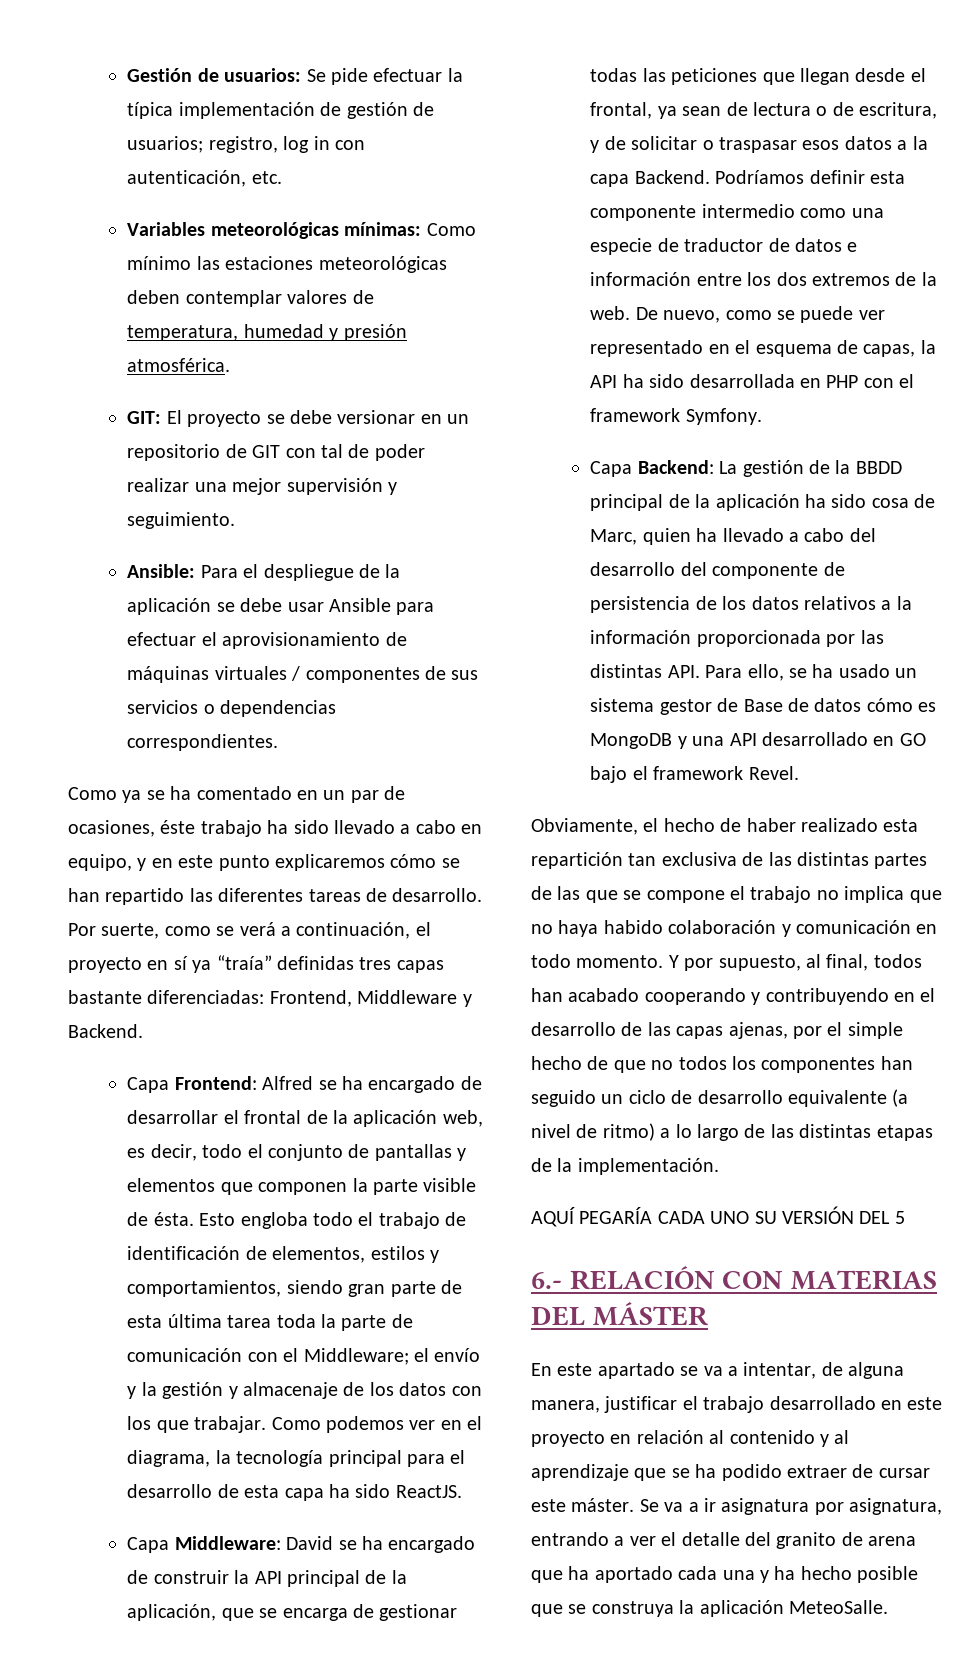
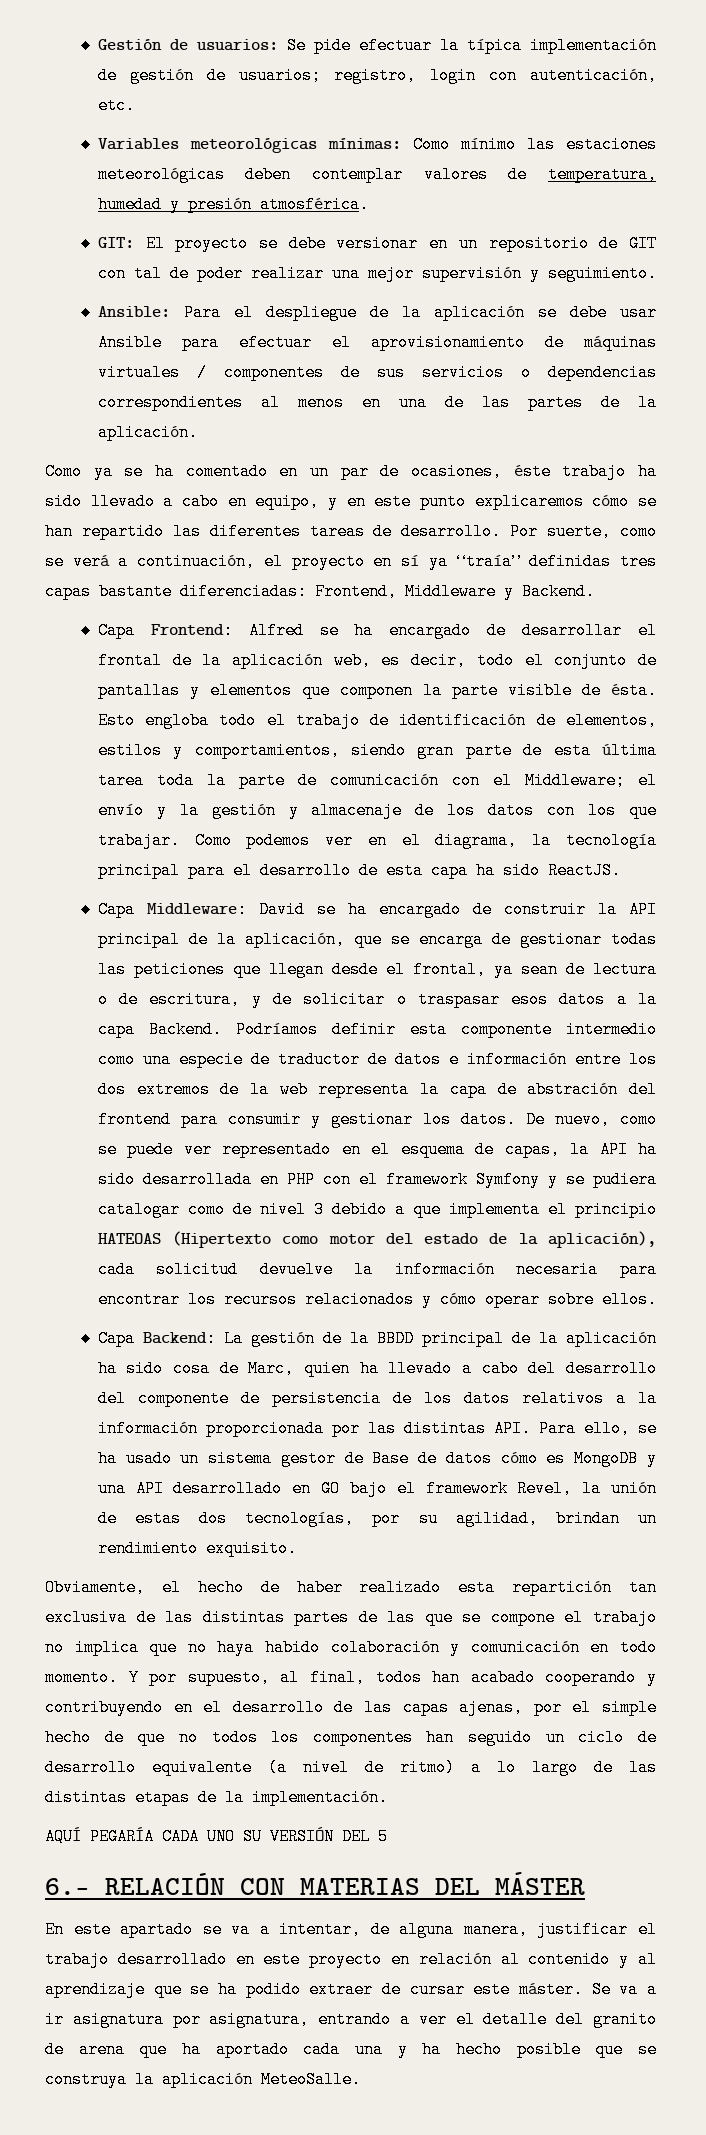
- Gestión de usuarios: Se pide efectuar la típica implementación de gestión de usuarios; registro, log in con autenticación, etc.
+ Gestión de usuarios: Se pide efectuar la típica implementación de gestión de usuarios; registro, login con autenticación, etc.
- Ansible: Para el despliegue de la aplicación se debe usar Ansible para efectuar el aprovisionamiento de máquinas virtuales / componentes de sus servicios o dependencias correspondientes.
+ Ansible: Para el despliegue de la aplicación se debe usar Ansible para efectuar el aprovisionamiento de máquinas virtuales / componentes de sus servicios o dependencias correspondientes al menos en una de las partes de la aplicación.
- Podríamos definir esta componente intermedio como una especie de traductor de datos e información entre los dos extremos de la web.
+ Podríamos definir esta componente intermedio como una especie de traductor de datos e información entre los dos extremos de la web representa la capa de abstración del frontend para consumir y gestionar los datos.
- De nuevo, como se puede ver representado en el esquema de capas, la API ha sido desarrollada en PHP con el framework Symfony.
+ De nuevo, como se puede ver representado en el esquema de capas, la API ha sido desarrollada en PHP con el framework Symfony y se pudiera catalogar como de nivel 3 debido a que implementa el principio HATEOAS (Hipertexto como motor del estado de la aplicación), cada solicitud devuelve la información necesaria para encontrar los recursos relacionados y cómo operar sobre ellos.
- La gestión de la BBDD principal de la aplicación ha sido cosa de Marc, quien ha llevado a cabo del desarrollo del componente de persistencia de los datos relativos a la información proporcionada por las distintas API. Para ello, se ha usado un sistema gestor de Base de datos cómo es MongoDB y una API desarrollado en GO bajo el framework Revel.
+ La gestión de la BBDD principal de la aplicación ha sido cosa de Marc, quien ha llevado a cabo del desarrollo del componente de persistencia de los datos relativos a la información proporcionada por las distintas API. Para ello, se ha usado un sistema gestor de Base de datos cómo es MongoDB y una API desarrollado en GO bajo el framework Revel, la unión de estas dos tecnologías, por su agilidad, brindan un rendimiento exquisito.

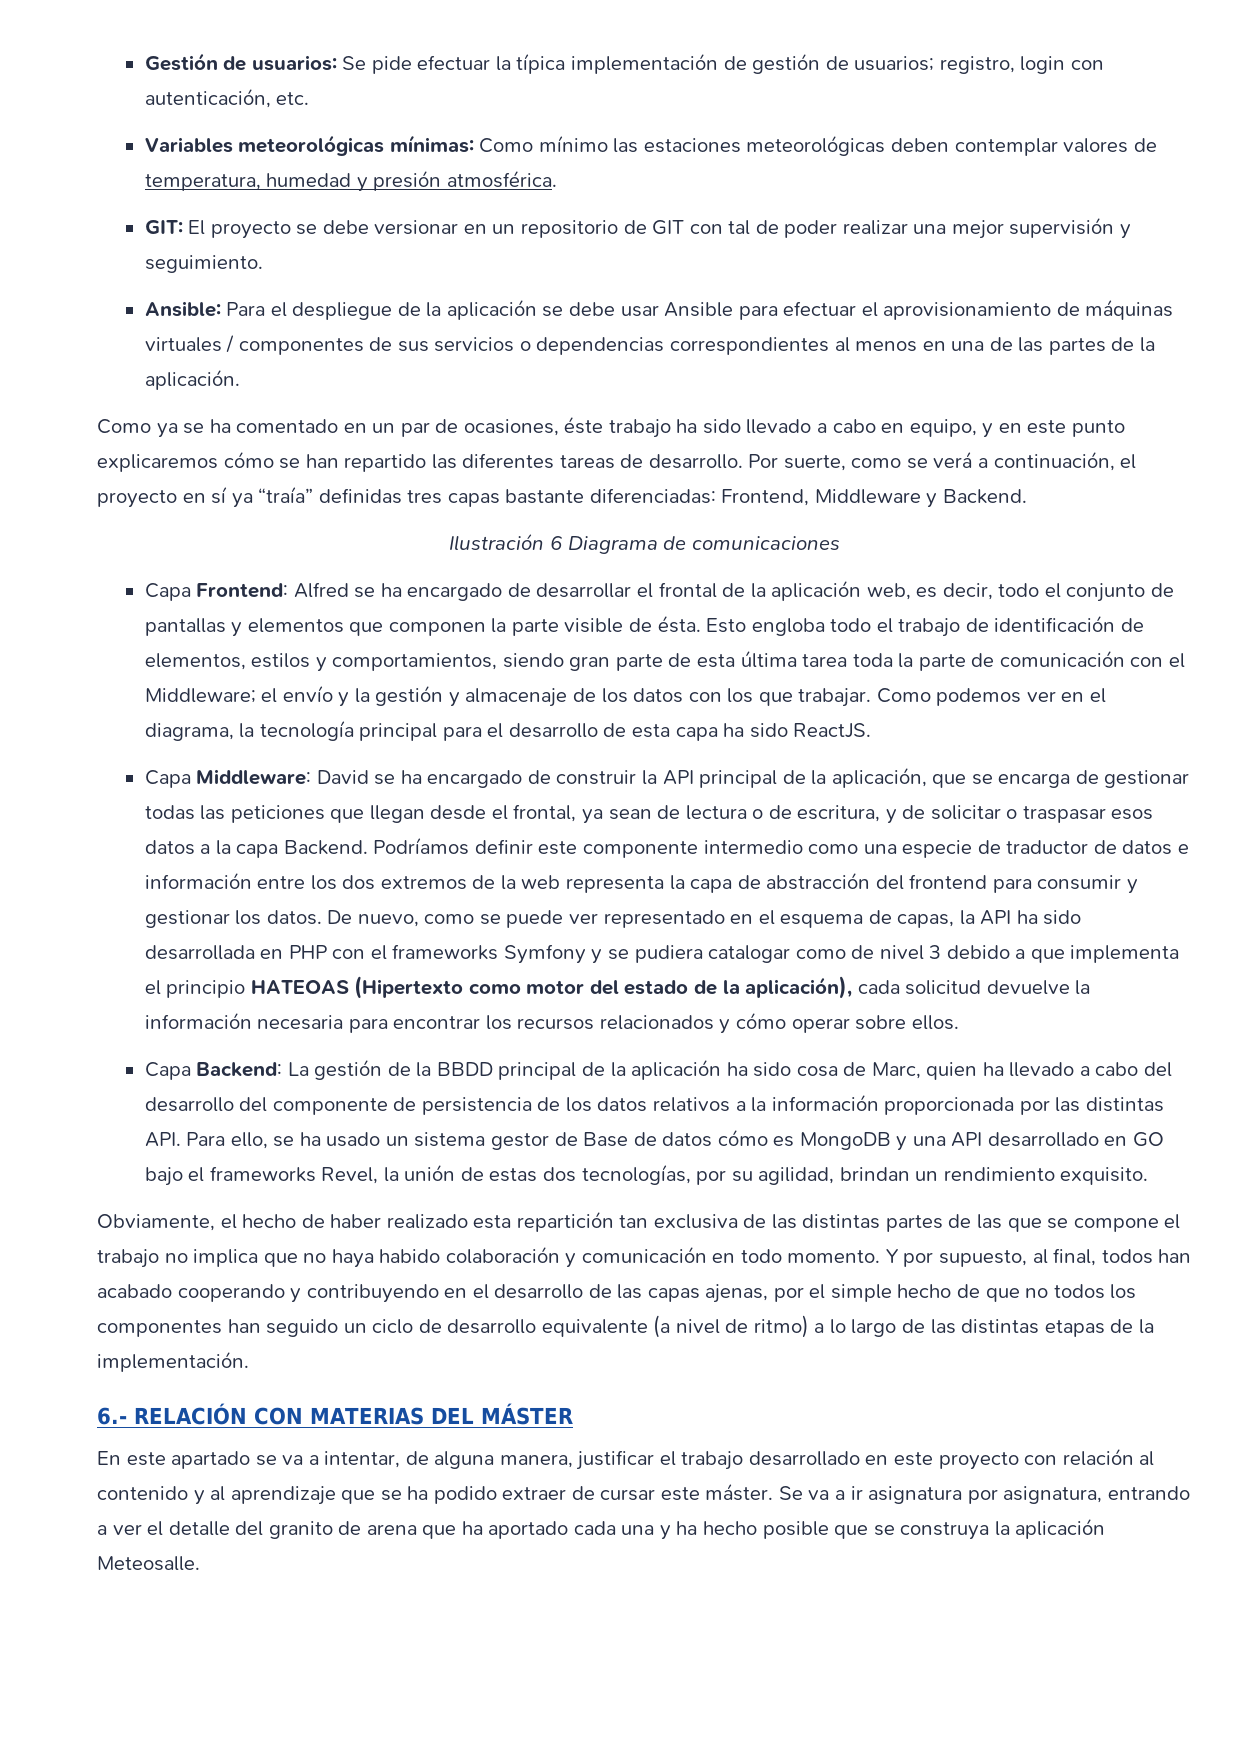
+ Ilustración 6 Diagrama de comunicaciones
- Podríamos definir esta componente intermedio como una especie de traductor de datos e información entre los dos extremos de la web representa la capa de abstración del frontend para consumir y gestionar los datos.
+ Podríamos definir este componente intermedio como una especie de traductor de datos e información entre los dos extremos de la web representa la capa de abstracción del frontend para consumir y gestionar los datos.
- De nuevo, como se puede ver representado en el esquema de capas, la API ha sido desarrollada en PHP con el framework Symfony y se pudiera catalogar como de nivel 3 debido a que implementa el principio HATEOAS (Hipertexto como motor del estado de la aplicación), cada solicitud devuelve la información necesaria para encontrar los recursos relacionados y cómo operar sobre ellos.
+ De nuevo, como se puede ver representado en el esquema de capas, la API ha sido desarrollada en PHP con el frameworks Symfony y se pudiera catalogar como de nivel 3 debido a que implementa el principio HATEOAS (Hipertexto como motor del estado de la aplicación), cada solicitud devuelve la información necesaria para encontrar los recursos relacionados y cómo operar sobre ellos.
- La gestión de la BBDD principal de la aplicación ha sido cosa de Marc, quien ha llevado a cabo del desarrollo del componente de persistencia de los datos relativos a la información proporcionada por las distintas API. Para ello, se ha usado un sistema gestor de Base de datos cómo es MongoDB y una API desarrollado en GO bajo el framework Revel, la unión de estas dos tecnologías, por su agilidad, brindan un rendimiento exquisito.
+ La gestión de la BBDD principal de la aplicación ha sido cosa de Marc, quien ha llevado a cabo del desarrollo del componente de persistencia de los datos relativos a la información proporcionada por las distintas API. Para ello, se ha usado un sistema gestor de Base de datos cómo es MongoDB y una API desarrollado en GO bajo el frameworks Revel, la unión de estas dos tecnologías, por su agilidad, brindan un rendimiento exquisito.
- AQUÍ PEGARÍA CADA UNO SU VERSIÓN DEL 5
- En este apartado se va a intentar, de alguna manera, justificar el trabajo desarrollado en este proyecto en relación al contenido y al aprendizaje que se ha podido extraer de cursar este máster.
+ En este apartado se va a intentar, de alguna manera, justificar el trabajo desarrollado en este proyecto con relación al contenido y al aprendizaje que se ha podido extraer de cursar este máster.
- Se va a ir asignatura por asignatura, entrando a ver el detalle del granito de arena que ha aportado cada una y ha hecho posible que se construya la aplicación MeteoSalle.
+ Se va a ir asignatura por asignatura, entrando a ver el detalle del granito de arena que ha aportado cada una y ha hecho posible que se construya la aplicación Meteosalle.

